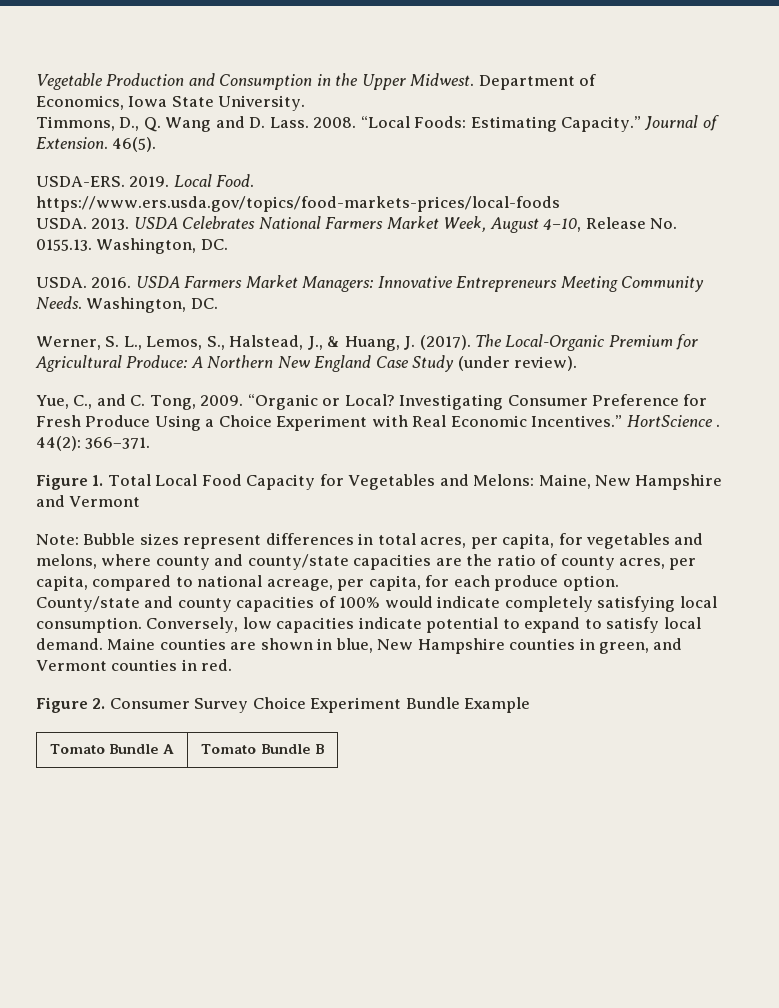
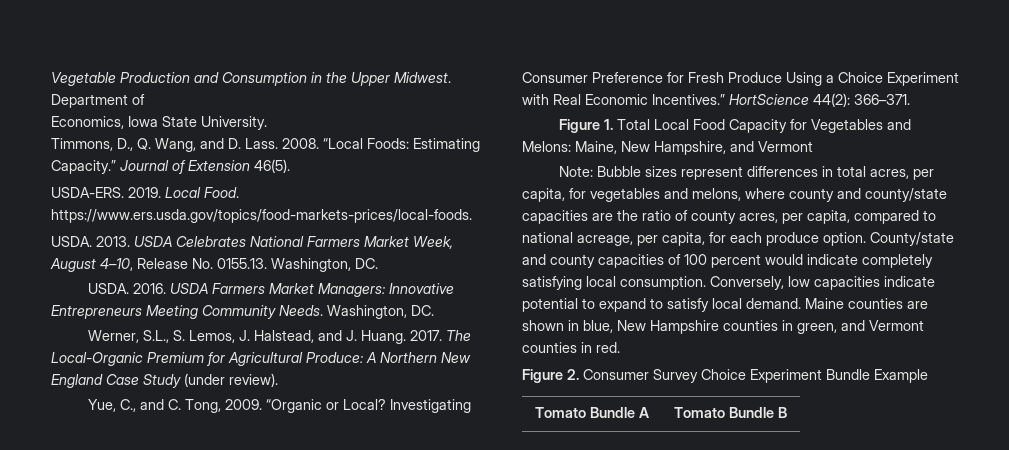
- Timmons, D., Q. Wang and D. Lass.
+ Timmons, D., Q. Wang, and D. Lass.
- Journal of Extension. 46(5).
+ Journal of Extension 46(5).
- Local Food. https://www.ers.usda.gov/topics/food-markets-prices/local-foods
+ Local Food. https://www.ers.usda.gov/topics/food-markets-prices/local-foods.
- Werner, S. L., Lemos, S., Halstead, J., & Huang, J. (2017).
+ Werner, S.L., S. Lemos, J. Halstead, and J. Huang. 2017.
- HortScience . 44(2): 366–371.
+ HortScience 44(2): 366–371.
- Figure 1. Total Local Food Capacity for Vegetables and Melons: Maine, New Hampshire and Vermont
+ Figure 1. Total Local Food Capacity for Vegetables and Melons: Maine, New Hampshire, and Vermont
- County/state and county capacities of 100% would indicate completely satisfying local consumption.
+ County/state and county capacities of 100 percent would indicate completely satisfying local consumption.

